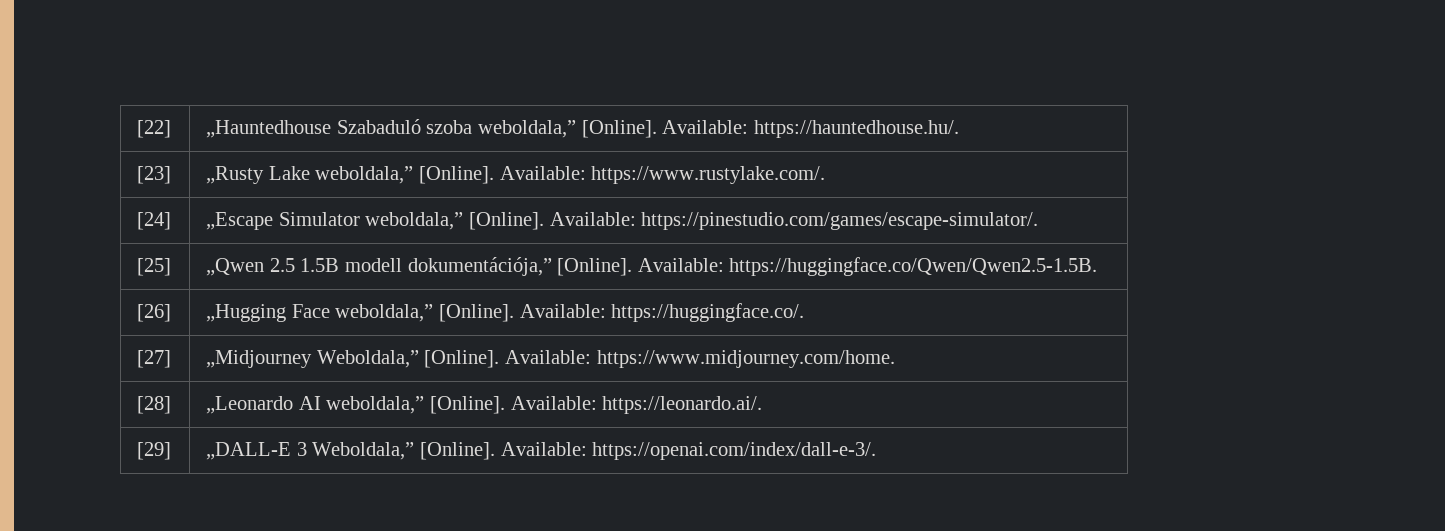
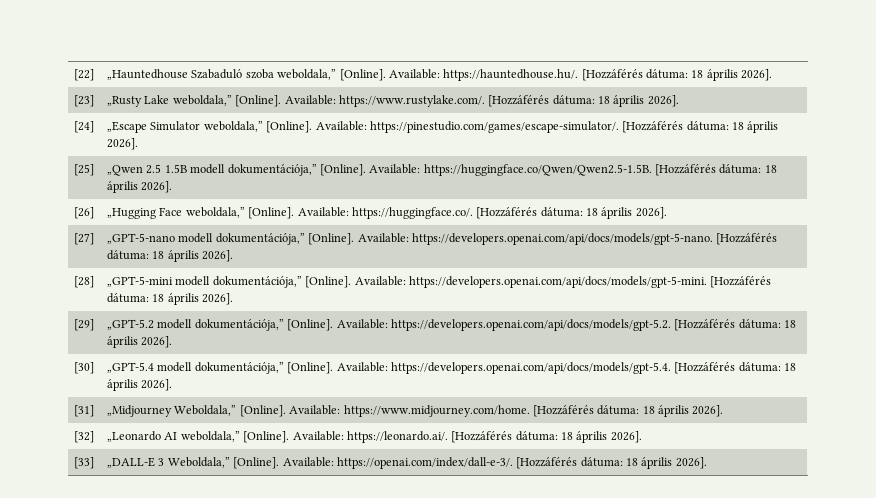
- [22] | „Hauntedhouse Szabaduló szoba weboldala,” [Online]. Available: https://hauntedhouse.hu/.
+ [22] | „Hauntedhouse Szabaduló szoba weboldala,” [Online]. Available: https://hauntedhouse.hu/. [Hozzáférés dátuma: 18 április 2026].
- [23] | „Rusty Lake weboldala,” [Online]. Available: https://www.rustylake.com/.
+ [23] | „Rusty Lake weboldala,” [Online]. Available: https://www.rustylake.com/. [Hozzáférés dátuma: 18 április 2026].
- [24] | „Escape Simulator weboldala,” [Online]. Available: https://pinestudio.com/games/escape-simulator/.
+ [24] | „Escape Simulator weboldala,” [Online]. Available: https://pinestudio.com/games/escape-simulator/. [Hozzáférés dátuma: 18 április 2026].
- [25] | „Qwen 2.5 1.5B modell dokumentációja,” [Online]. Available: https://huggingface.co/Qwen/Qwen2.5-1.5B.
+ [25] | „Qwen 2.5 1.5B modell dokumentációja,” [Online]. Available: https://huggingface.co/Qwen/Qwen2.5-1.5B. [Hozzáférés dátuma: 18 április 2026].
- [26] | „Hugging Face weboldala,” [Online]. Available: https://huggingface.co/.
- [27] | „Midjourney Weboldala,” [Online]. Available: https://www.midjourney.com/home.
- [28] | „Leonardo AI weboldala,” [Online]. Available: https://leonardo.ai/.
- [29] | „DALL-E 3 Weboldala,” [Online]. Available: https://openai.com/index/dall-e-3/.
+ [26] | „Hugging Face weboldala,” [Online]. Available: https://huggingface.co/. [Hozzáférés dátuma: 18 április 2026].
+ [27] | „GPT-5-nano modell dokumentációja,” [Online]. Available: https://developers.openai.com/api/docs/models/gpt-5-nano. [Hozzáférés dátuma: 18 április 2026].
+ [28] | „GPT-5-mini modell dokumentációja,” [Online]. Available: https://developers.openai.com/api/docs/models/gpt-5-mini. [Hozzáférés dátuma: 18 április 2026].
+ [29] | „GPT-5.2 modell dokumentációja,” [Online]. Available: https://developers.openai.com/api/docs/models/gpt-5.2. [Hozzáférés dátuma: 18 április 2026].
+ [30] | „GPT-5.4 modell dokumentációja,” [Online]. Available: https://developers.openai.com/api/docs/models/gpt-5.4. [Hozzáférés dátuma: 18 április 2026].
+ [31] | „Midjourney Weboldala,” [Online]. Available: https://www.midjourney.com/home. [Hozzáférés dátuma: 18 április 2026].
+ [32] | „Leonardo AI weboldala,” [Online]. Available: https://leonardo.ai/. [Hozzáférés dátuma: 18 április 2026].
+ [33] | „DALL-E 3 Weboldala,” [Online]. Available: https://openai.com/index/dall-e-3/. [Hozzáférés dátuma: 18 április 2026].

